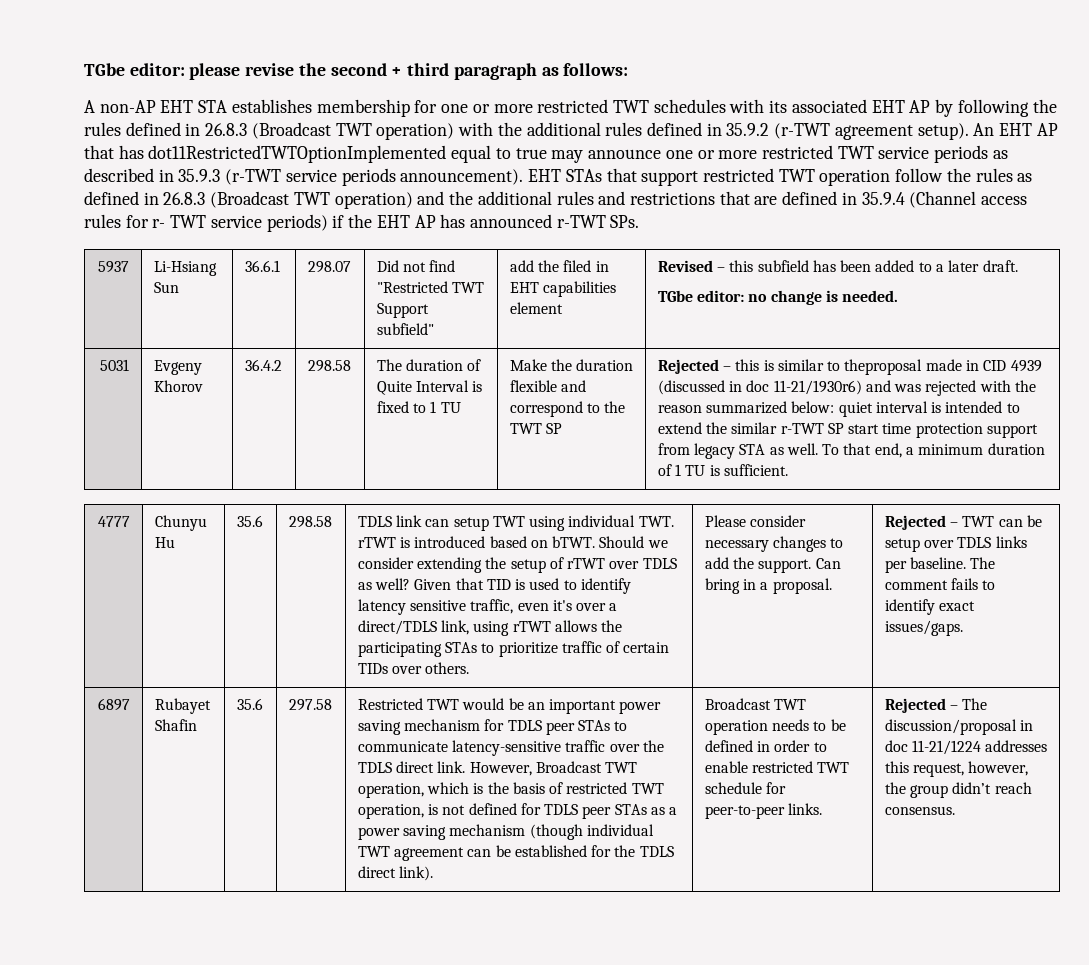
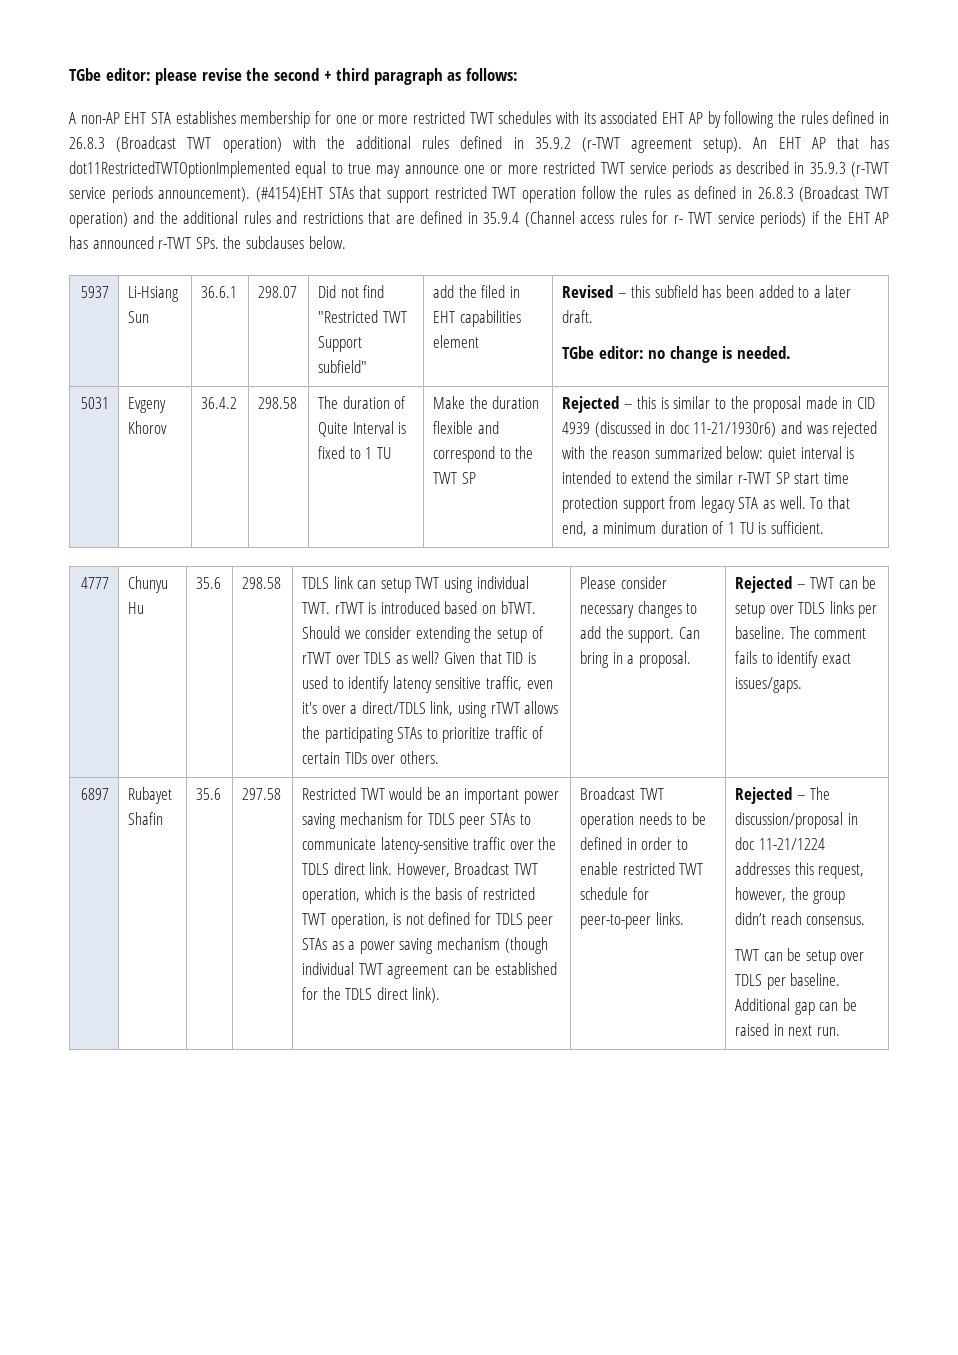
- EHT STAs that support restricted TWT operation follow the rules as defined in 26.8.3 (Broadcast TWT operation) and the additional rules and restrictions that are defined in 35.9.4 (Channel access rules for r- TWT service periods) if the EHT AP has announced r-TWT SPs.
+ (#4154)EHT STAs that support restricted TWT operation follow the rules as defined in 26.8.3 (Broadcast TWT operation) and the additional rules and restrictions that are defined in 35.9.4 (Channel access rules for r- TWT service periods) if the EHT AP has announced r-TWT SPs. the subclauses below.
- Rejected – this is similar to theproposal made in CID 4939 (discussed in doc 11-21/1930r6) and was rejected with the reason summarized below: quiet interval is intended to extend the similar r-TWT SP start time protection support from legacy STA as well.
+ Rejected – this is similar to the proposal made in CID 4939 (discussed in doc 11-21/1930r6) and was rejected with the reason summarized below: quiet interval is intended to extend the similar r-TWT SP start time protection support from legacy STA as well.
+ TWT can be setup over TDLS per baseline. Additional gap can be raised in next run.

